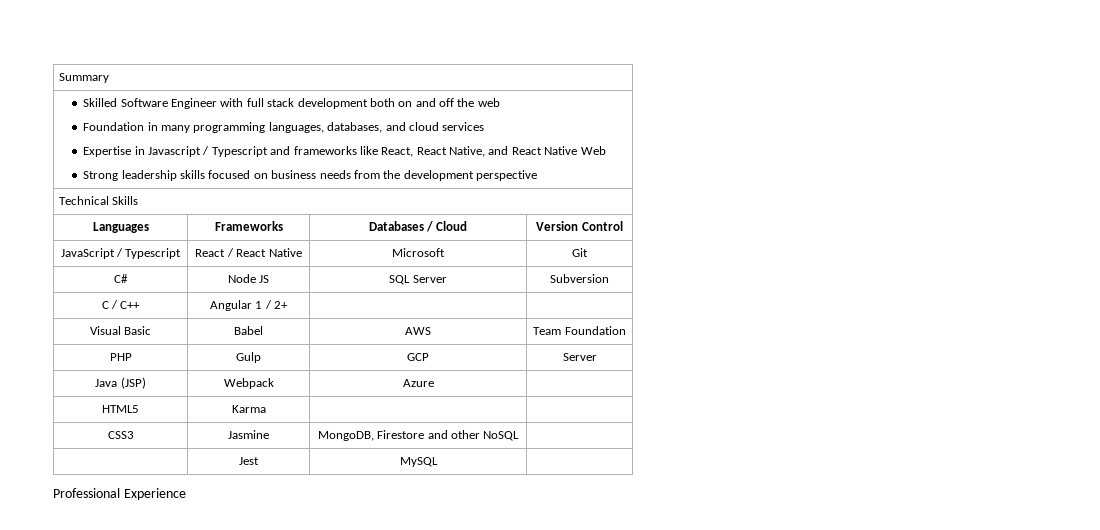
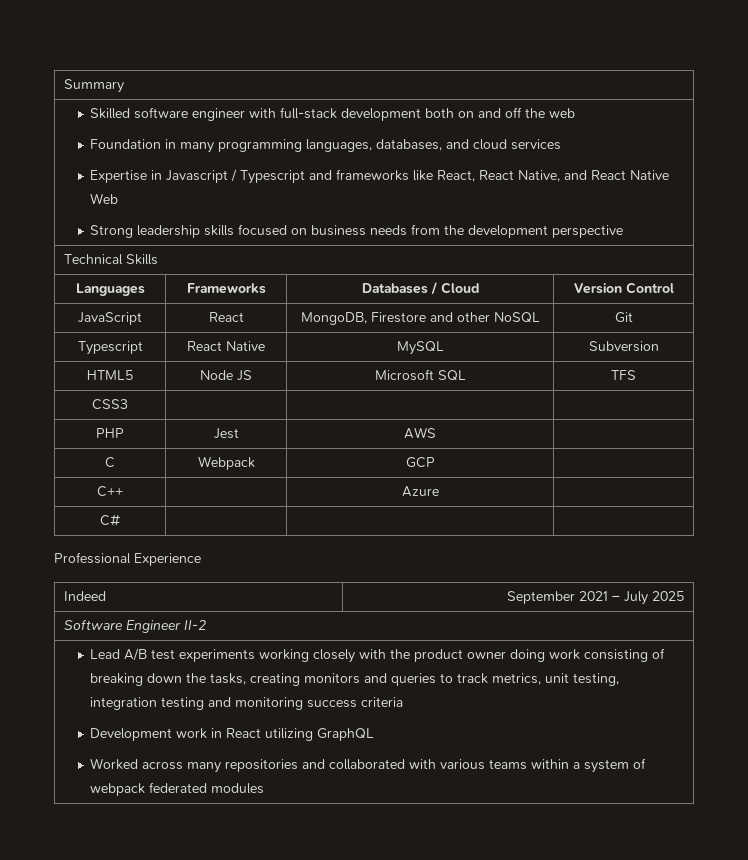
- Skilled Software Engineer with full stack development both on and off the web
+ Skilled software engineer with full-stack development both on and off the web
- JavaScript / Typescript | React / React Native | Microsoft | Git
- C# | Node JS | SQL Server | Subversion
- C / C++ | Angular 1 / 2+ | |
- Visual Basic | Babel | AWS | Team Foundation
- PHP | Gulp | GCP | Server
- Java (JSP) | Webpack | Azure |
- HTML5 | Karma | |
- CSS3 | Jasmine | MongoDB, Firestore and other NoSQL |
- | Jest | MySQL |
+ JavaScript | React | MongoDB, Firestore and other NoSQL | Git
+ Typescript | React Native | MySQL | Subversion
+ HTML5 | Node JS | Microsoft SQL | TFS
+ CSS3 | | |
+ PHP | Jest | AWS |
+ C | Webpack | GCP |
+ C++ | | Azure |
+ C# | | |
  Professional Experience
+ Indeed | September 2021 – July 2025
+ Software Engineer II-2
+ Lead A/B test experiments working closely with the product owner doing work consisting of breaking down the tasks, creating monitors and queries to track metrics, unit testing, integration testing and monitoring success criteria
+ Development work in React utilizing GraphQL
+ Worked across many repositories and collaborated with various teams within a system of webpack federated modules

